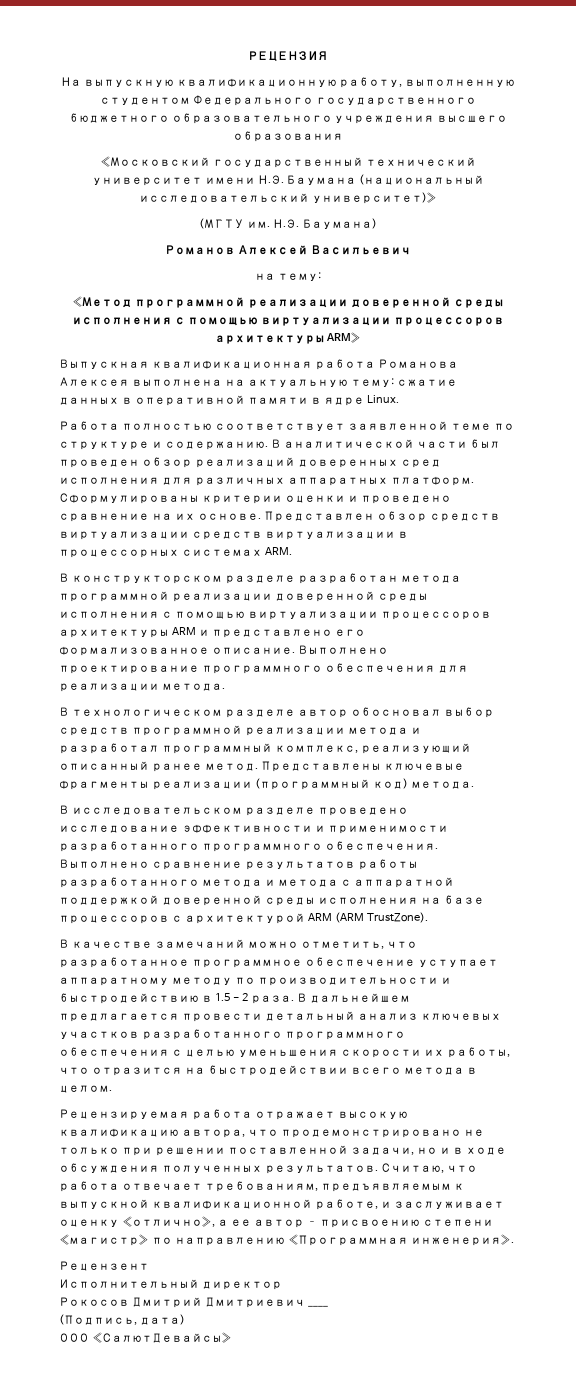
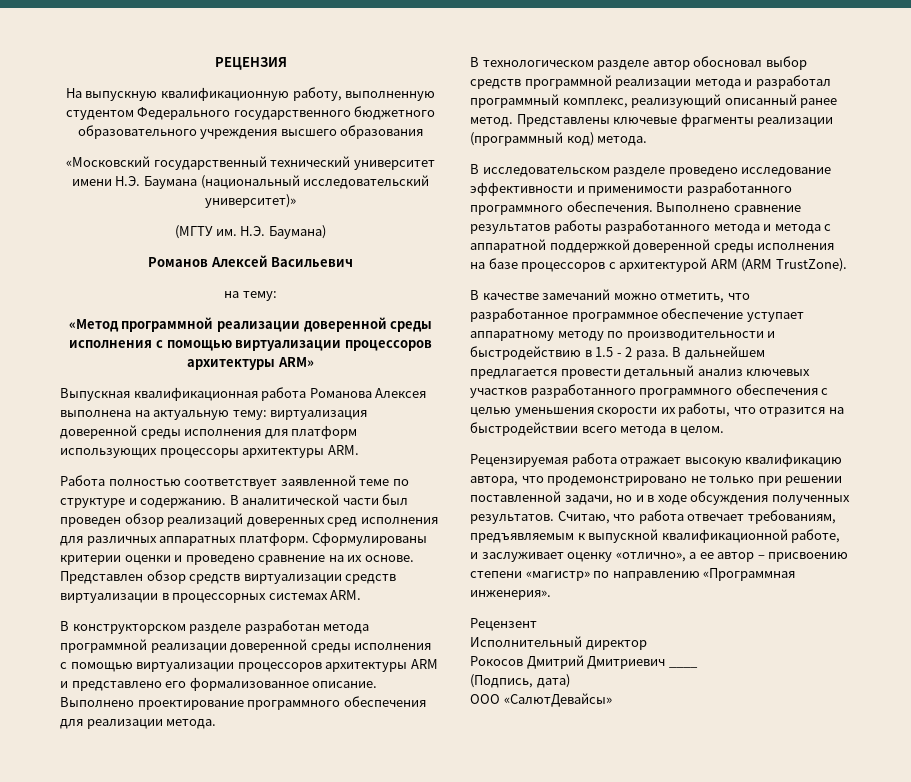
- Выпускная квалификационная работа Романова Алексея выполнена на актуальную тему: сжатие данных в оперативной памяти в ядре Linux.
+ Выпускная квалификационная работа Романова Алексея выполнена на актуальную тему: виртуализация доверенной среды исполнения для платформ использующих процессоры архитектуры ARM.

